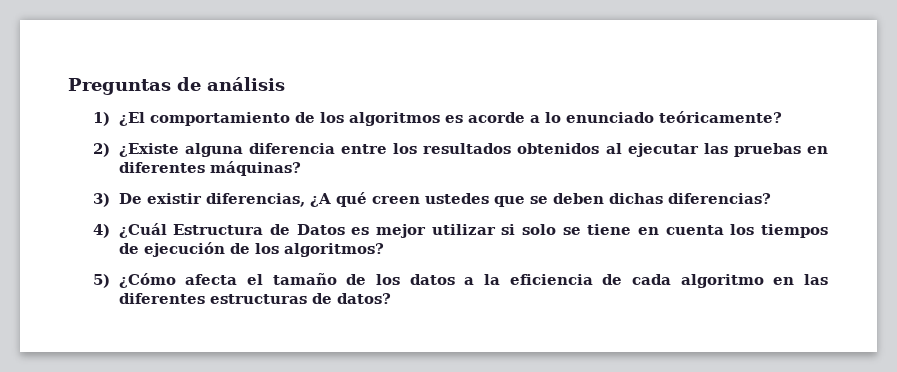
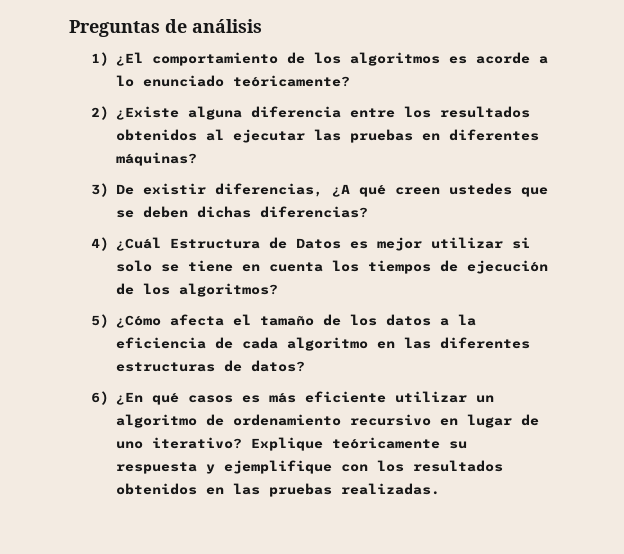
+ 6) ¿En qué casos es más eficiente utilizar un algoritmo de ordenamiento recursivo en lugar de uno iterativo? Explique teóricamente su respuesta y ejemplifique con los resultados obtenidos en las pruebas realizadas.

